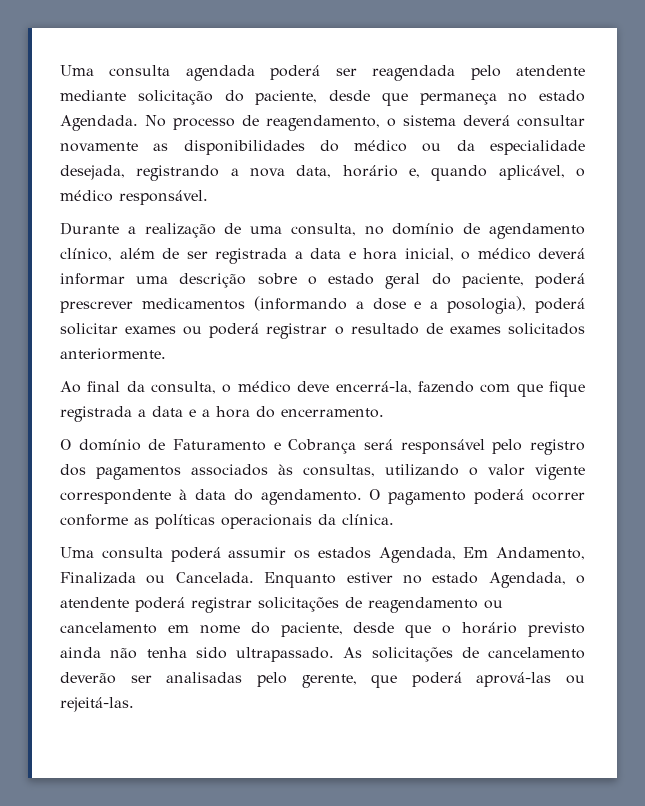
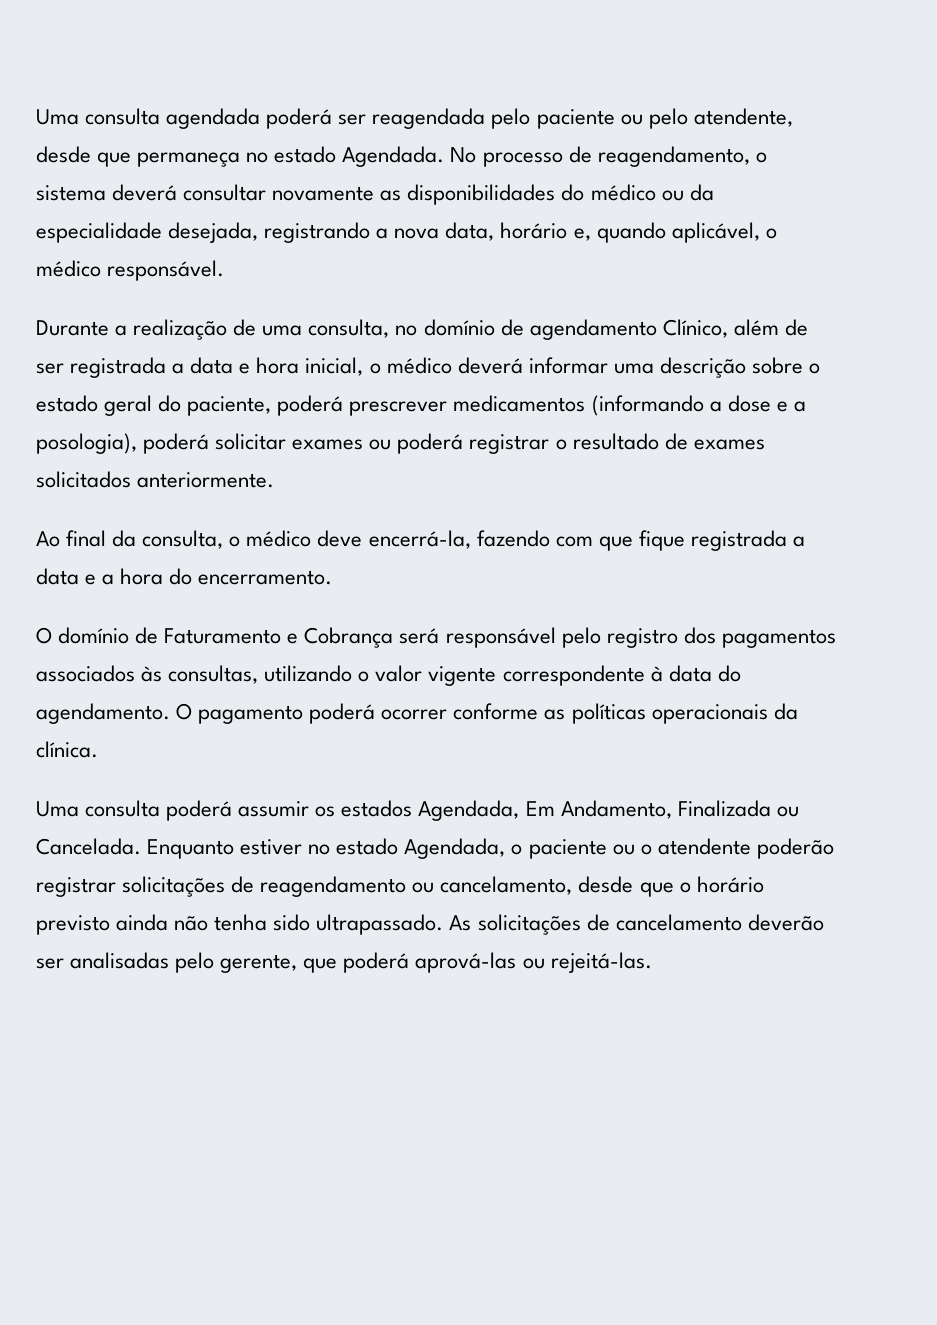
- Uma consulta agendada poderá ser reagendada pelo atendente mediante solicitação do paciente, desde que permaneça no estado Agendada.
+ Uma consulta agendada poderá ser reagendada pelo paciente ou pelo atendente, desde que permaneça no estado Agendada.
- Durante a realização de uma consulta, no domínio de agendamento clínico, além de ser registrada a data e hora inicial, o médico deverá informar uma descrição sobre o estado geral do paciente, poderá prescrever medicamentos (informando a dose e a posologia), poderá solicitar exames ou poderá registrar o resultado de exames solicitados anteriormente.
+ Durante a realização de uma consulta, no domínio de agendamento Clínico, além de ser registrada a data e hora inicial, o médico deverá informar uma descrição sobre o estado geral do paciente, poderá prescrever medicamentos (informando a dose e a posologia), poderá solicitar exames ou poderá registrar o resultado de exames solicitados anteriormente.
- Enquanto estiver no estado Agendada, o atendente poderá registrar solicitações de reagendamento ou cancelamento em nome do paciente, desde que o horário previsto ainda não tenha sido ultrapassado.
+ Enquanto estiver no estado Agendada, o paciente ou o atendente poderão registrar solicitações de reagendamento ou cancelamento, desde que o horário previsto ainda não tenha sido ultrapassado.

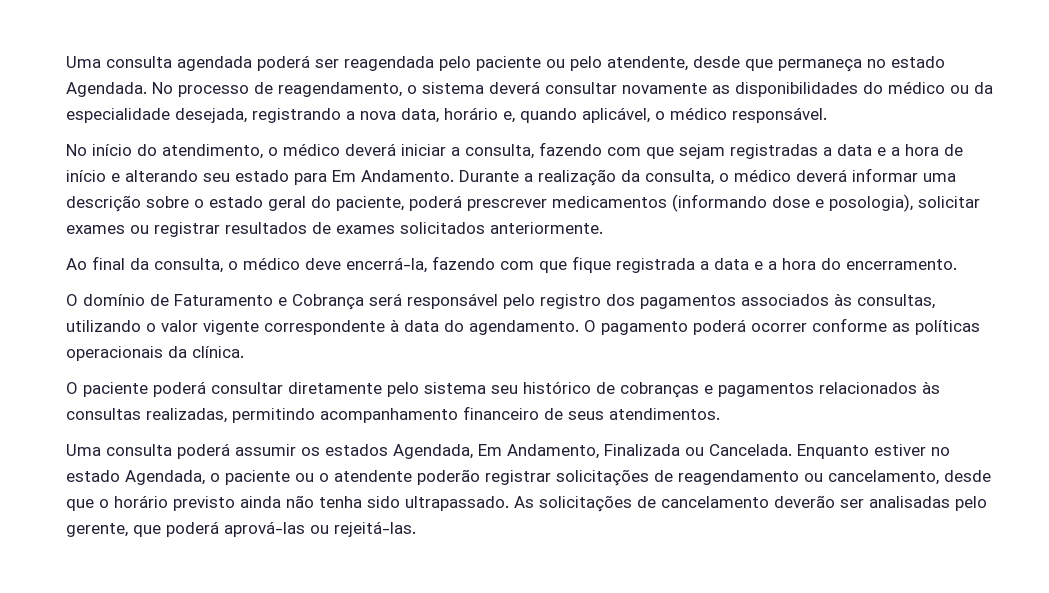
- Durante a realização de uma consulta, no domínio de agendamento Clínico, além de ser registrada a data e hora inicial, o médico deverá informar uma descrição sobre o estado geral do paciente, poderá prescrever medicamentos (informando a dose e a posologia), poderá solicitar exames ou poderá registrar o resultado de exames solicitados anteriormente.
+ No início do atendimento, o médico deverá iniciar a consulta, fazendo com que sejam registradas a data e a hora de início e alterando seu estado para Em Andamento. Durante a realização da consulta, o médico deverá informar uma descrição sobre o estado geral do paciente, poderá prescrever medicamentos (informando dose e posologia), solicitar exames ou registrar resultados de exames solicitados anteriormente.
+ O paciente poderá consultar diretamente pelo sistema seu histórico de cobranças e pagamentos relacionados às consultas realizadas, permitindo acompanhamento financeiro de seus atendimentos.

